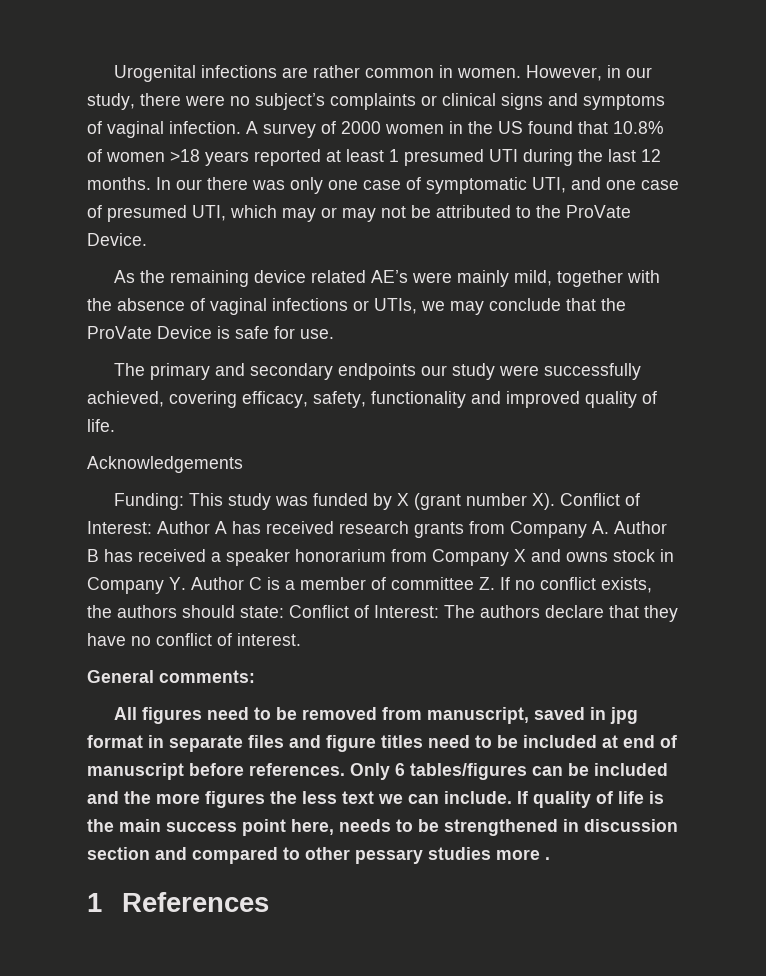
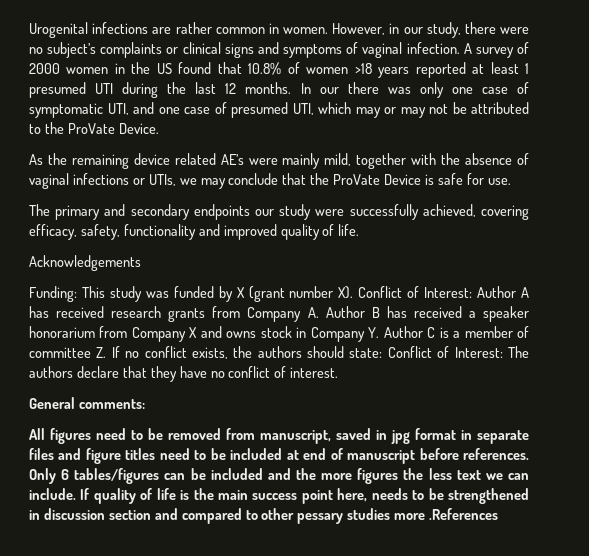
- If quality of life is the main success point here, needs to be strengthened in discussion section and compared to other pessary studies more .
- 1 References
+ If quality of life is the main success point here, needs to be strengthened in discussion section and compared to other pessary studies more .References

